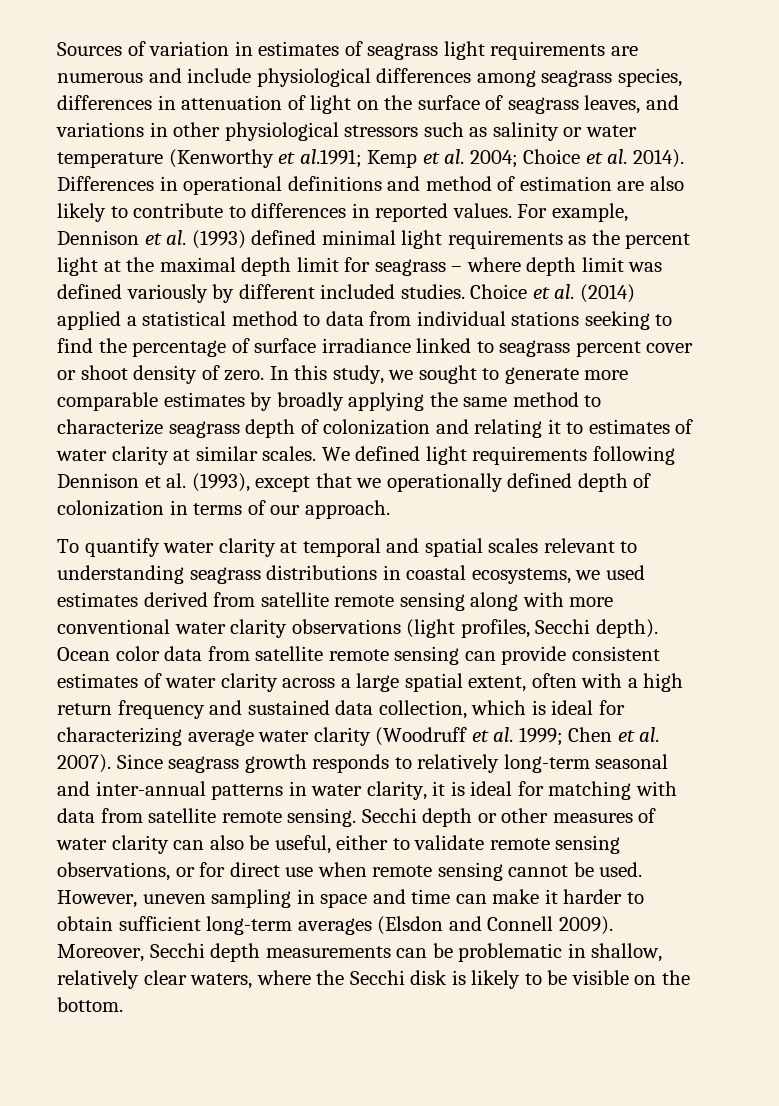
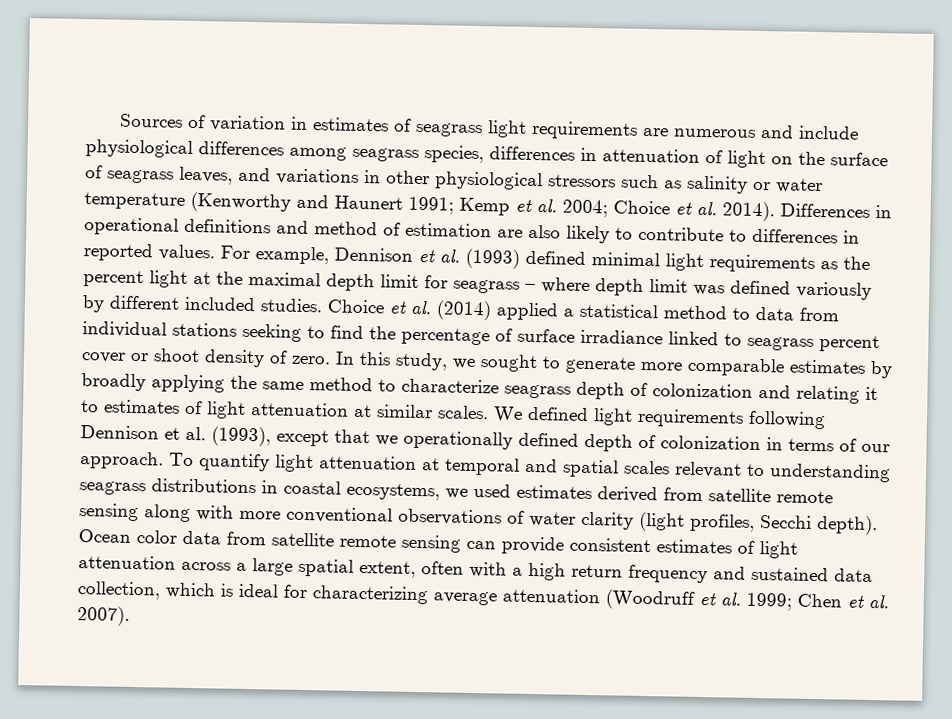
- Sources of variation in estimates of seagrass light requirements are numerous and include physiological differences among seagrass species, differences in attenuation of light on the surface of seagrass leaves, and variations in other physiological stressors such as salinity or water temperature (Kenworthy et al.1991; Kemp et al. 2004; Choice et al. 2014).
+ Sources of variation in estimates of seagrass light requirements are numerous and include physiological differences among seagrass species, differences in attenuation of light on the surface of seagrass leaves, and variations in other physiological stressors such as salinity or water temperature (Kenworthy and Haunert 1991; Kemp et al. 2004; Choice et al. 2014).
- In this study, we sought to generate more comparable estimates by broadly applying the same method to characterize seagrass depth of colonization and relating it to estimates of water clarity at similar scales.
+ In this study, we sought to generate more comparable estimates by broadly applying the same method to characterize seagrass depth of colonization and relating it to estimates of light attenuation at similar scales.
- We defined light requirements following Dennison et al. (1993), except that we operationally defined depth of colonization in terms of our approach.
- To quantify water clarity at temporal and spatial scales relevant to understanding seagrass distributions in coastal ecosystems, we used estimates derived from satellite remote sensing along with more conventional water clarity observations (light profiles, Secchi depth).
+ We defined light requirements following Dennison et al. (1993), except that we operationally defined depth of colonization in terms of our approach. To quantify light attenuation at temporal and spatial scales relevant to understanding seagrass distributions in coastal ecosystems, we used estimates derived from satellite remote sensing along with more conventional observations of water clarity (light profiles, Secchi depth).
- Ocean color data from satellite remote sensing can provide consistent estimates of water clarity across a large spatial extent, often with a high return frequency and sustained data collection, which is ideal for characterizing average water clarity (Woodruff et al. 1999; Chen et al. 2007). Since seagrass growth responds to relatively long-term seasonal and inter-annual patterns in water clarity, it is ideal for matching with data from satellite remote sensing. Secchi depth or other measures of water clarity can also be useful, either to validate remote sensing observations, or for direct use when remote sensing cannot be used. However, uneven sampling in space and time can make it harder to obtain sufficient long-term averages (Elsdon and Connell 2009). Moreover, Secchi depth measurements can be problematic in shallow, relatively clear waters, where the Secchi disk is likely to be visible on the bottom.
+ Ocean color data from satellite remote sensing can provide consistent estimates of light attenuation across a large spatial extent, often with a high return frequency and sustained data collection, which is ideal for characterizing average attenuation (Woodruff et al. 1999; Chen et al. 2007).

